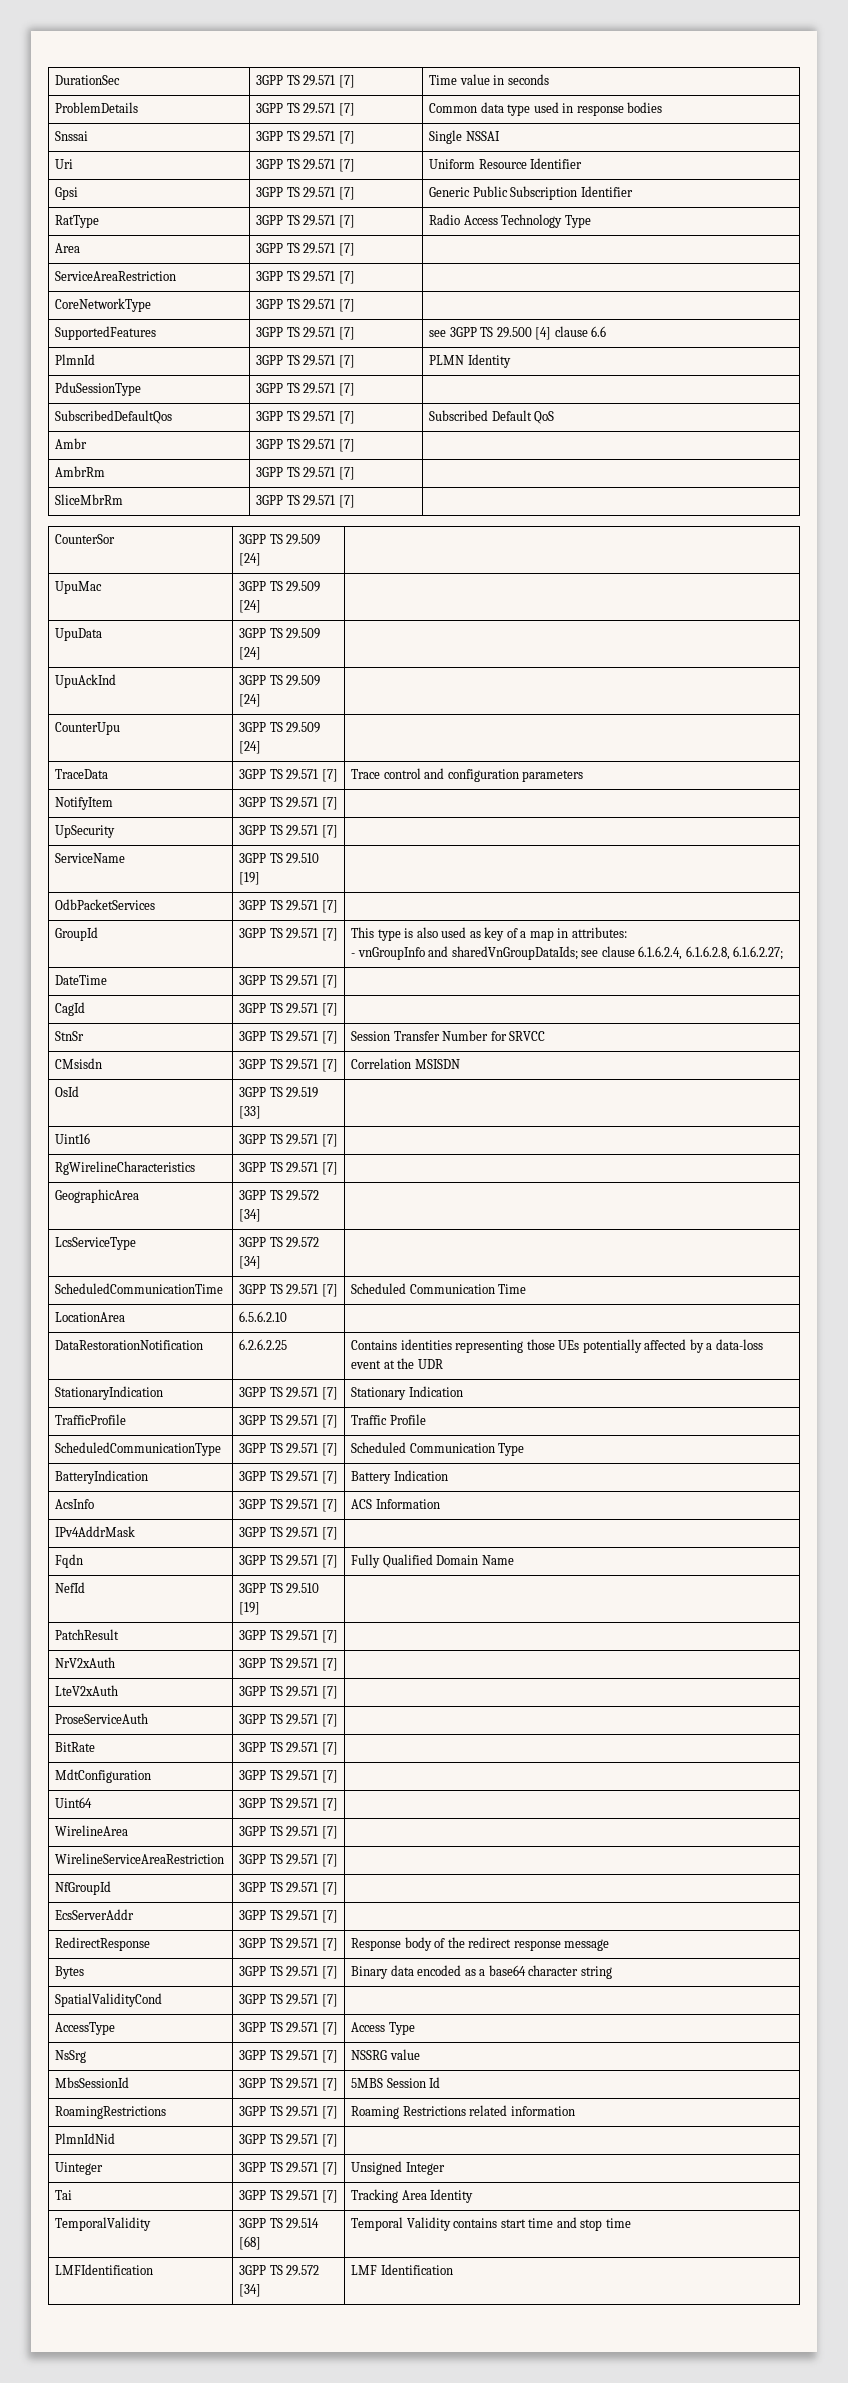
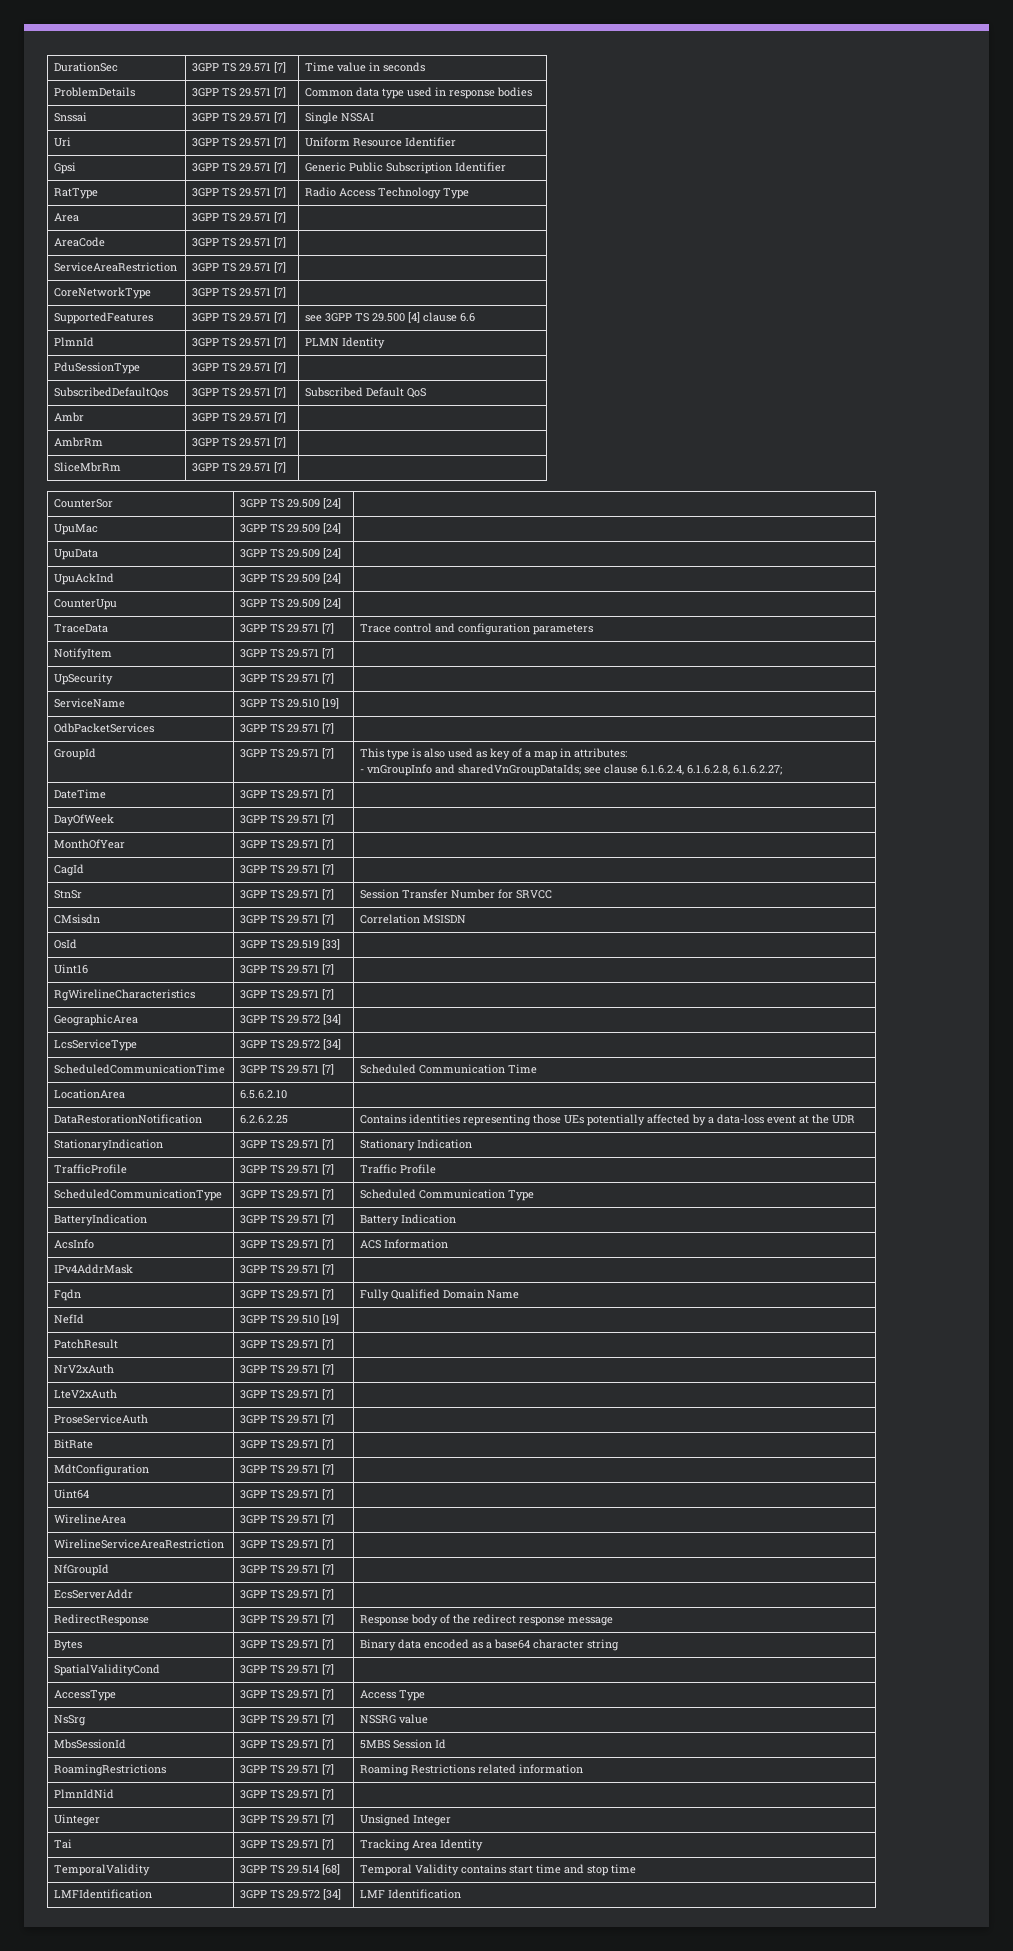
+ AreaCode | 3GPP TS 29.571 [7] |
+ DayOfWeek | 3GPP TS 29.571 [7] |
+ MonthOfYear | 3GPP TS 29.571 [7] |

